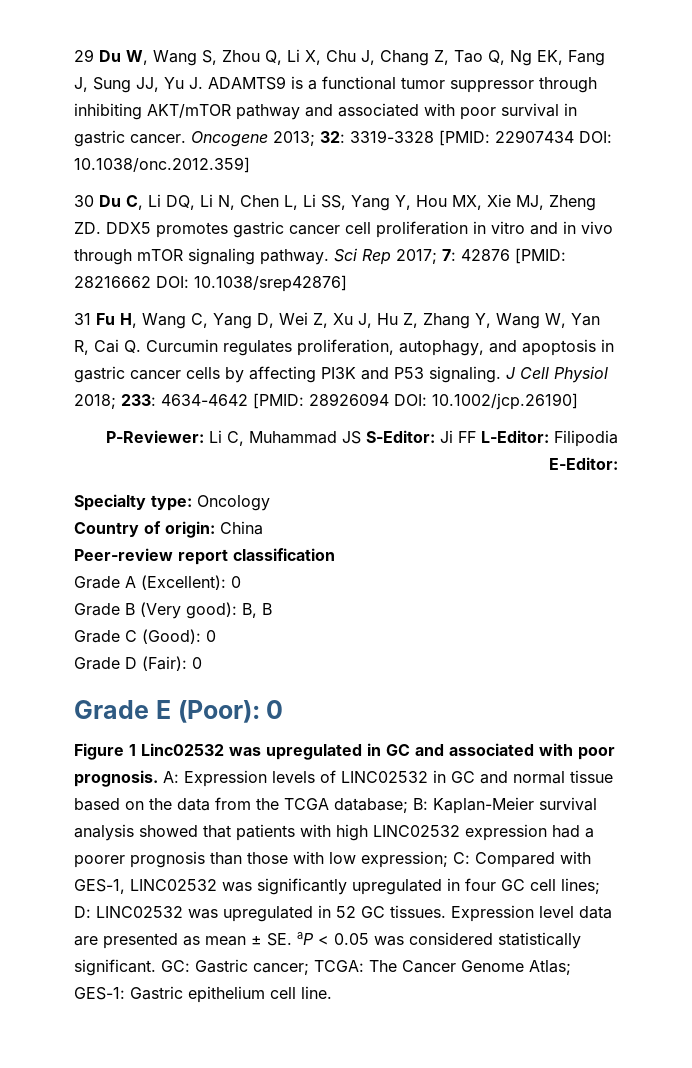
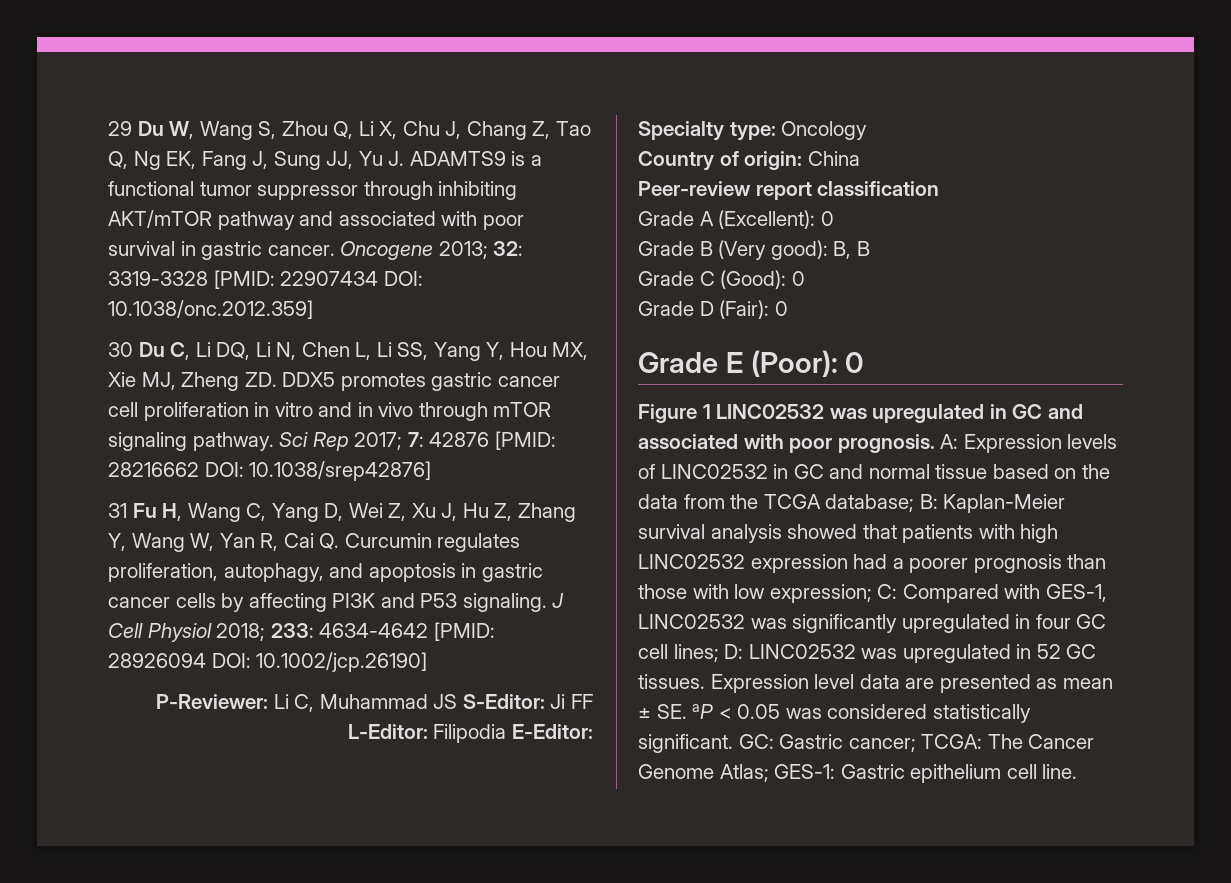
- Figure 1 Linc02532 was upregulated in GC and associated with poor prognosis.
+ Figure 1 LINC02532 was upregulated in GC and associated with poor prognosis.

